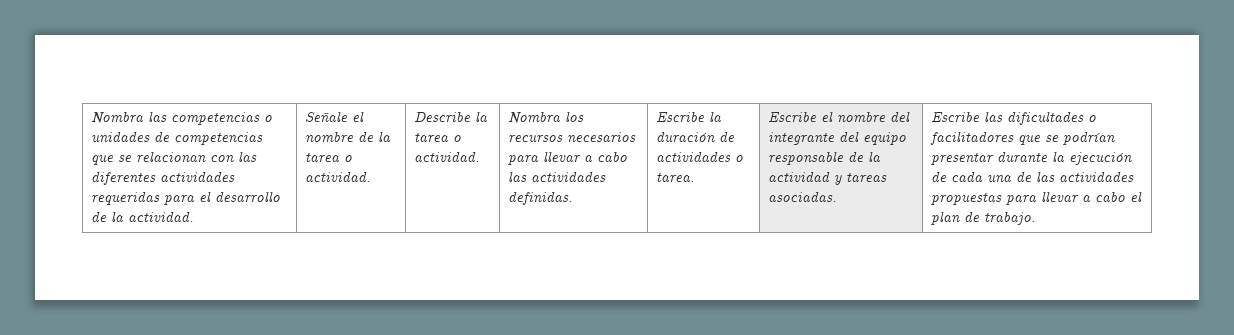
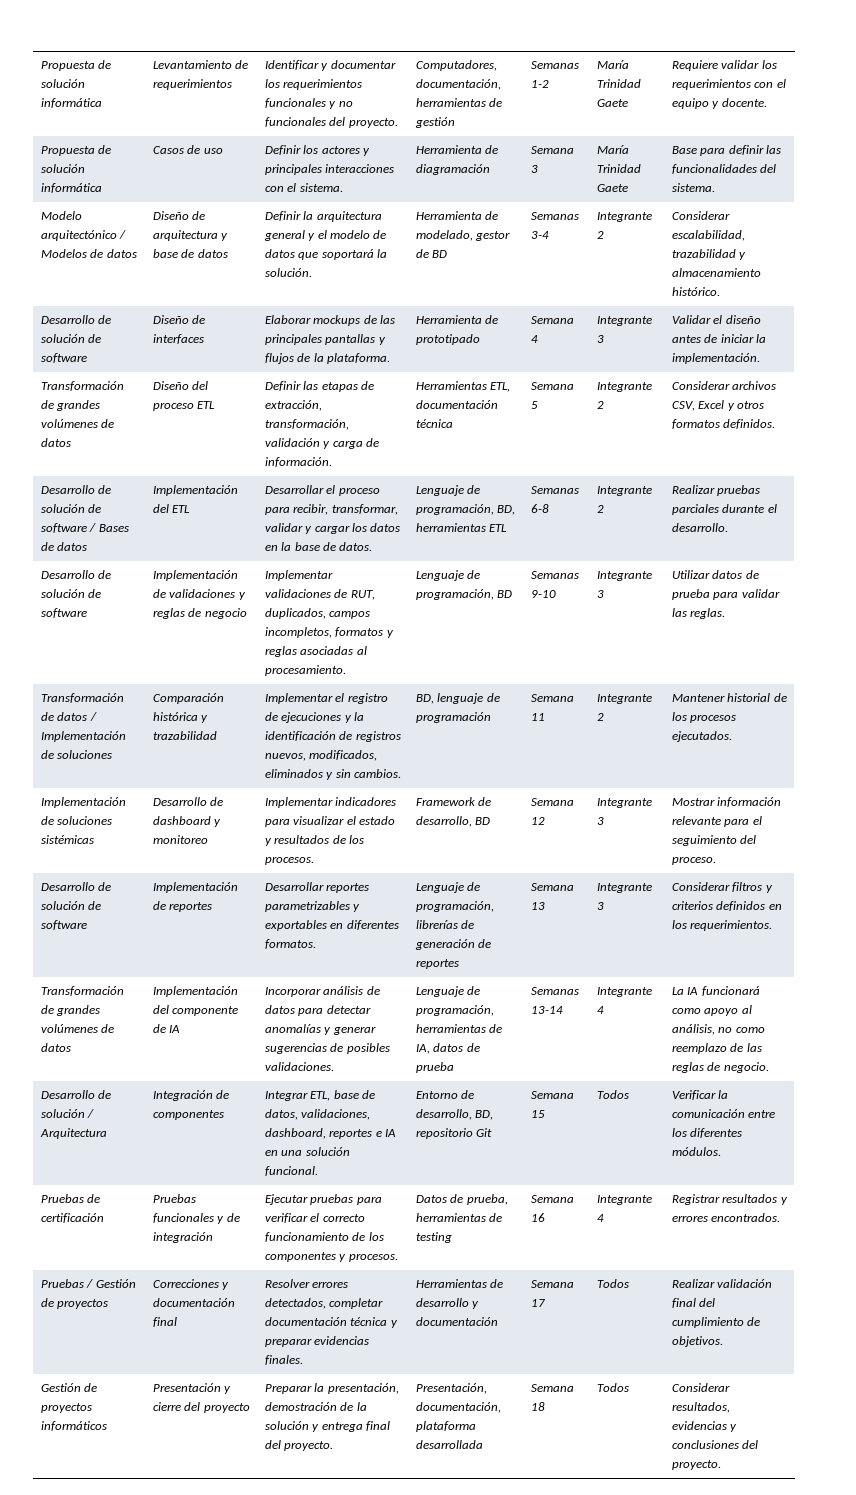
- Nombra las competencias o unidades de competencias que se relacionan con las diferentes actividades requeridas para el desarrollo de la actividad. | Señale el nombre de la tarea o actividad. | Describe la tarea o actividad. | Nombra los recursos necesarios para llevar a cabo las actividades definidas. | Escribe la duración de actividades o tarea. | Escribe el nombre del integrante del equipo responsable de la actividad y tareas asociadas. | Escribe las dificultades o facilitadores que se podrían presentar durante la ejecución de cada una de las actividades propuestas para llevar a cabo el plan de trabajo.
+ Propuesta de solución informática | Levantamiento de requerimientos | Identificar y documentar los requerimientos funcionales y no funcionales del proyecto. | Computadores, documentación, herramientas de gestión | Semanas 1-2 | María Trinidad Gaete | Requiere validar los requerimientos con el equipo y docente.
+ Propuesta de solución informática | Casos de uso | Definir los actores y principales interacciones con el sistema. | Herramienta de diagramación | Semana 3 | María Trinidad Gaete | Base para definir las funcionalidades del sistema.
+ Modelo arquitectónico / Modelos de datos | Diseño de arquitectura y base de datos | Definir la arquitectura general y el modelo de datos que soportará la solución. | Herramienta de modelado, gestor de BD | Semanas 3-4 | Integrante 2 | Considerar escalabilidad, trazabilidad y almacenamiento histórico.
+ Desarrollo de solución de software | Diseño de interfaces | Elaborar mockups de las principales pantallas y flujos de la plataforma. | Herramienta de prototipado | Semana 4 | Integrante 3 | Validar el diseño antes de iniciar la implementación.
+ Transformación de grandes volúmenes de datos | Diseño del proceso ETL | Definir las etapas de extracción, transformación, validación y carga de información. | Herramientas ETL, documentación técnica | Semana 5 | Integrante 2 | Considerar archivos CSV, Excel y otros formatos definidos.
+ Desarrollo de solución de software / Bases de datos | Implementación del ETL | Desarrollar el proceso para recibir, transformar, validar y cargar los datos en la base de datos. | Lenguaje de programación, BD, herramientas ETL | Semanas 6-8 | Integrante 2 | Realizar pruebas parciales durante el desarrollo.
+ Desarrollo de solución de software | Implementación de validaciones y reglas de negocio | Implementar validaciones de RUT, duplicados, campos incompletos, formatos y reglas asociadas al procesamiento. | Lenguaje de programación, BD | Semanas 9-10 | Integrante 3 | Utilizar datos de prueba para validar las reglas.
+ Transformación de datos / Implementación de soluciones | Comparación histórica y trazabilidad | Implementar el registro de ejecuciones y la identificación de registros nuevos, modificados, eliminados y sin cambios. | BD, lenguaje de programación | Semana 11 | Integrante 2 | Mantener historial de los procesos ejecutados.
+ Implementación de soluciones sistémicas | Desarrollo de dashboard y monitoreo | Implementar indicadores para visualizar el estado y resultados de los procesos. | Framework de desarrollo, BD | Semana 12 | Integrante 3 | Mostrar información relevante para el seguimiento del proceso.
+ Desarrollo de solución de software | Implementación de reportes | Desarrollar reportes parametrizables y exportables en diferentes formatos. | Lenguaje de programación, librerías de generación de reportes | Semana 13 | Integrante 3 | Considerar filtros y criterios definidos en los requerimientos.
+ Transformación de grandes volúmenes de datos | Implementación del componente de IA | Incorporar análisis de datos para detectar anomalías y generar sugerencias de posibles validaciones. | Lenguaje de programación, herramientas de IA, datos de prueba | Semanas 13-14 | Integrante 4 | La IA funcionará como apoyo al análisis, no como reemplazo de las reglas de negocio.
+ Desarrollo de solución / Arquitectura | Integración de componentes | Integrar ETL, base de datos, validaciones, dashboard, reportes e IA en una solución funcional. | Entorno de desarrollo, BD, repositorio Git | Semana 15 | Todos | Verificar la comunicación entre los diferentes módulos.
+ Pruebas de certificación | Pruebas funcionales y de integración | Ejecutar pruebas para verificar el correcto funcionamiento de los componentes y procesos. | Datos de prueba, herramientas de testing | Semana 16 | Integrante 4 | Registrar resultados y errores encontrados.
+ Pruebas / Gestión de proyectos | Correcciones y documentación final | Resolver errores detectados, completar documentación técnica y preparar evidencias finales. | Herramientas de desarrollo y documentación | Semana 17 | Todos | Realizar validación final del cumplimiento de objetivos.
+ Gestión de proyectos informáticos | Presentación y cierre del proyecto | Preparar la presentación, demostración de la solución y entrega final del proyecto. | Presentación, documentación, plataforma desarrollada | Semana 18 | Todos | Considerar resultados, evidencias y conclusiones del proyecto.

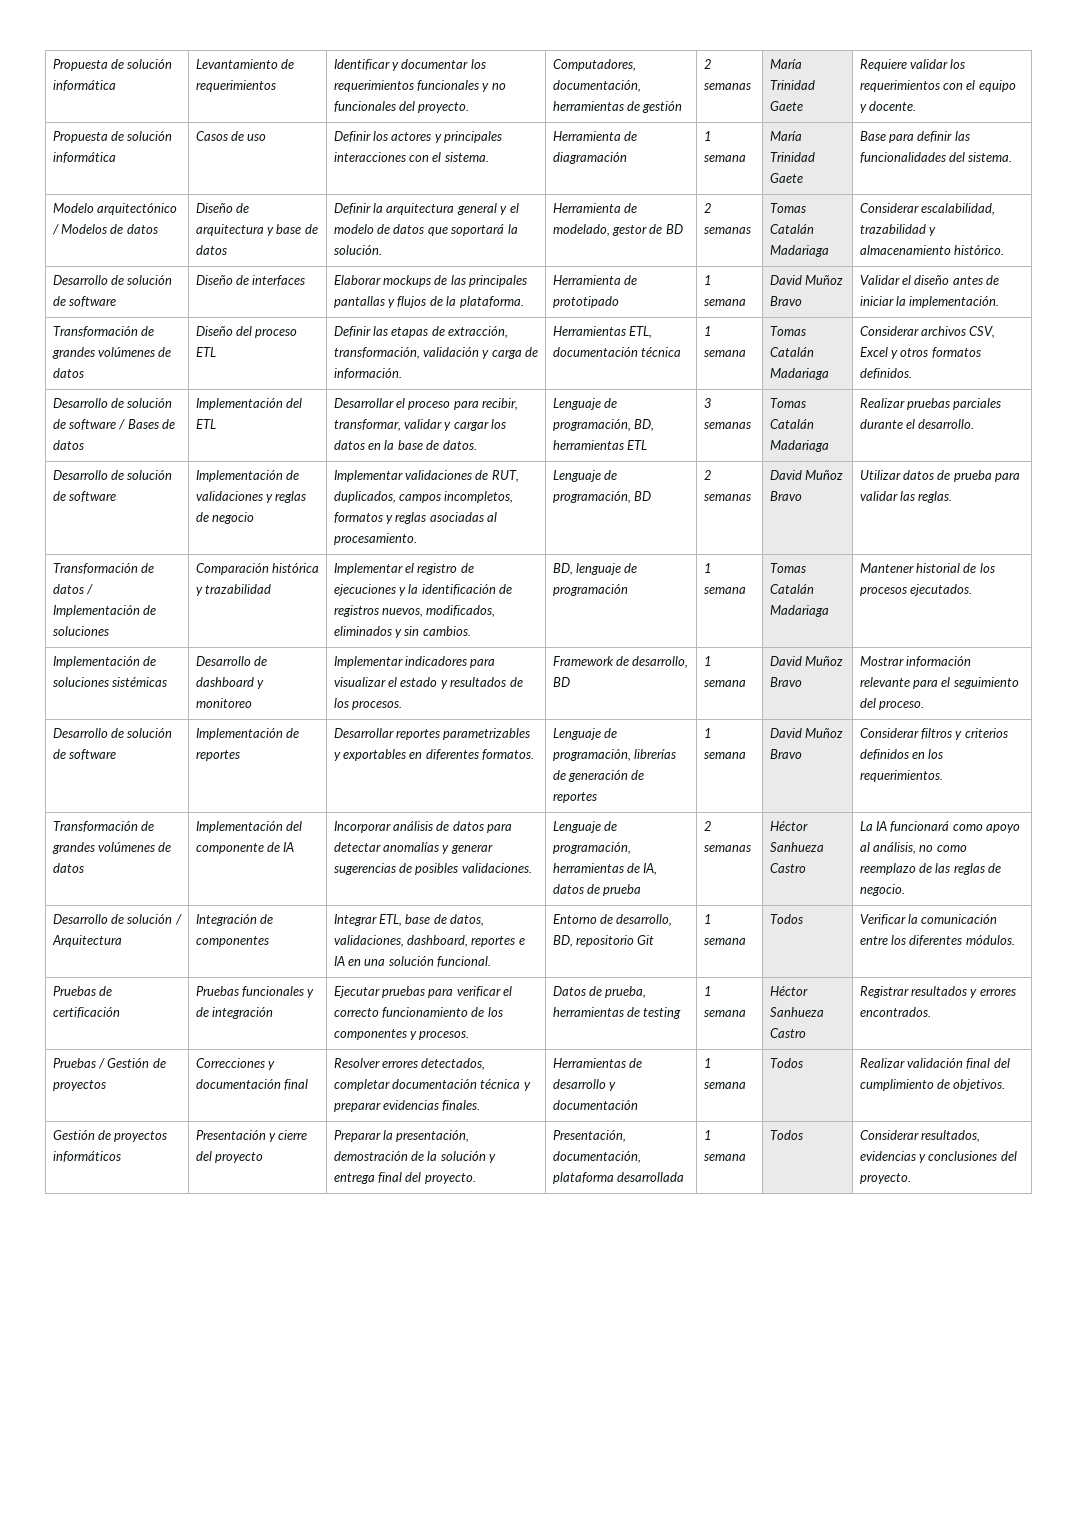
- Propuesta de solución informática | Levantamiento de requerimientos | Identificar y documentar los requerimientos funcionales y no funcionales del proyecto. | Computadores, documentación, herramientas de gestión | Semanas 1-2 | María Trinidad Gaete | Requiere validar los requerimientos con el equipo y docente.
+ Propuesta de solución informática | Levantamiento de requerimientos | Identificar y documentar los requerimientos funcionales y no funcionales del proyecto. | Computadores, documentación, herramientas de gestión | 2 semanas | María Trinidad Gaete | Requiere validar los requerimientos con el equipo y docente.
- Propuesta de solución informática | Casos de uso | Definir los actores y principales interacciones con el sistema. | Herramienta de diagramación | Semana 3 | María Trinidad Gaete | Base para definir las funcionalidades del sistema.
+ Propuesta de solución informática | Casos de uso | Definir los actores y principales interacciones con el sistema. | Herramienta de diagramación | 1 semana | María Trinidad Gaete | Base para definir las funcionalidades del sistema.
- Semanas 3-4 | Integrante 2
+ 2 semanas | Tomas Catalán Madariaga
- Desarrollo de solución de software | Diseño de interfaces | Elaborar mockups de las principales pantallas y flujos de la plataforma. | Herramienta de prototipado | Semana 4 | Integrante 3 | Validar el diseño antes de iniciar la implementación.
+ Desarrollo de solución de software | Diseño de interfaces | Elaborar mockups de las principales pantallas y flujos de la plataforma. | Herramienta de prototipado | 1 semana | David Muñoz Bravo | Validar el diseño antes de iniciar la implementación.
- Transformación de grandes volúmenes de datos | Diseño del proceso ETL | Definir las etapas de extracción, transformación, validación y carga de información. | Herramientas ETL, documentación técnica | Semana 5 | Integrante 2 | Considerar archivos CSV, Excel y otros formatos definidos.
+ Transformación de grandes volúmenes de datos | Diseño del proceso ETL | Definir las etapas de extracción, transformación, validación y carga de información. | Herramientas ETL, documentación técnica | 1 semana | Tomas Catalán Madariaga | Considerar archivos CSV, Excel y otros formatos definidos.
- Semanas 6-8 | Integrante 2
+ 3 semanas | Tomas Catalán Madariaga
- Semanas 9-10 | Integrante 3
+ 2 semanas | David Muñoz Bravo
- BD, lenguaje de programación | Semana 11 | Integrante 2
+ BD, lenguaje de programación | 1 semana | Tomas Catalán Madariaga
- Implementación de soluciones sistémicas | Desarrollo de dashboard y monitoreo | Implementar indicadores para visualizar el estado y resultados de los procesos. | Framework de desarrollo, BD | Semana 12 | Integrante 3 | Mostrar información relevante para el seguimiento del proceso.
+ Implementación de soluciones sistémicas | Desarrollo de dashboard y monitoreo | Implementar indicadores para visualizar el estado y resultados de los procesos. | Framework de desarrollo, BD | 1 semana | David Muñoz Bravo | Mostrar información relevante para el seguimiento del proceso.
- Desarrollo de solución de software | Implementación de reportes | Desarrollar reportes parametrizables y exportables en diferentes formatos. | Lenguaje de programación, librerías de generación de reportes | Semana 13 | Integrante 3 | Considerar filtros y criterios definidos en los requerimientos.
+ Desarrollo de solución de software | Implementación de reportes | Desarrollar reportes parametrizables y exportables en diferentes formatos. | Lenguaje de programación, librerías de generación de reportes | 1 semana | David Muñoz Bravo | Considerar filtros y criterios definidos en los requerimientos.
- Semanas 13-14 | Integrante 4
+ 2 semanas | Héctor Sanhueza Castro
- Desarrollo de solución / Arquitectura | Integración de componentes | Integrar ETL, base de datos, validaciones, dashboard, reportes e IA en una solución funcional. | Entorno de desarrollo, BD, repositorio Git | Semana 15 | Todos | Verificar la comunicación entre los diferentes módulos.
+ Desarrollo de solución / Arquitectura | Integración de componentes | Integrar ETL, base de datos, validaciones, dashboard, reportes e IA en una solución funcional. | Entorno de desarrollo, BD, repositorio Git | 1 semana | Todos | Verificar la comunicación entre los diferentes módulos.
- Pruebas de certificación | Pruebas funcionales y de integración | Ejecutar pruebas para verificar el correcto funcionamiento de los componentes y procesos. | Datos de prueba, herramientas de testing | Semana 16 | Integrante 4 | Registrar resultados y errores encontrados.
+ Pruebas de certificación | Pruebas funcionales y de integración | Ejecutar pruebas para verificar el correcto funcionamiento de los componentes y procesos. | Datos de prueba, herramientas de testing | 1 semana | Héctor Sanhueza Castro | Registrar resultados y errores encontrados.
- Pruebas / Gestión de proyectos | Correcciones y documentación final | Resolver errores detectados, completar documentación técnica y preparar evidencias finales. | Herramientas de desarrollo y documentación | Semana 17 | Todos | Realizar validación final del cumplimiento de objetivos.
+ Pruebas / Gestión de proyectos | Correcciones y documentación final | Resolver errores detectados, completar documentación técnica y preparar evidencias finales. | Herramientas de desarrollo y documentación | 1 semana | Todos | Realizar validación final del cumplimiento de objetivos.
- Gestión de proyectos informáticos | Presentación y cierre del proyecto | Preparar la presentación, demostración de la solución y entrega final del proyecto. | Presentación, documentación, plataforma desarrollada | Semana 18 | Todos | Considerar resultados, evidencias y conclusiones del proyecto.
+ Gestión de proyectos informáticos | Presentación y cierre del proyecto | Preparar la presentación, demostración de la solución y entrega final del proyecto. | Presentación, documentación, plataforma desarrollada | 1 semana | Todos | Considerar resultados, evidencias y conclusiones del proyecto.

